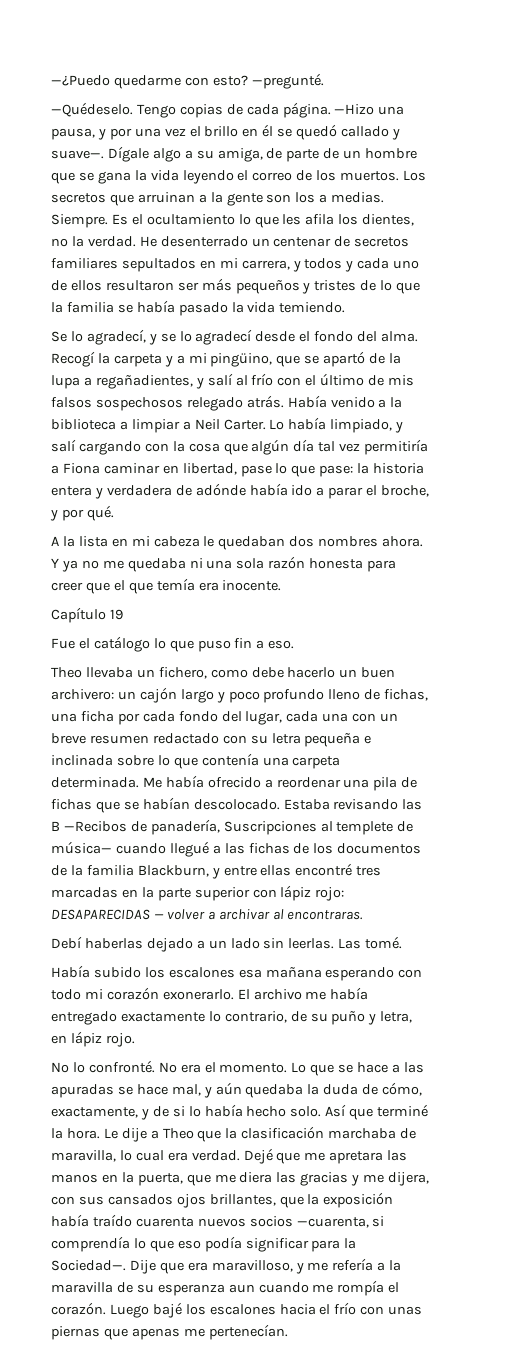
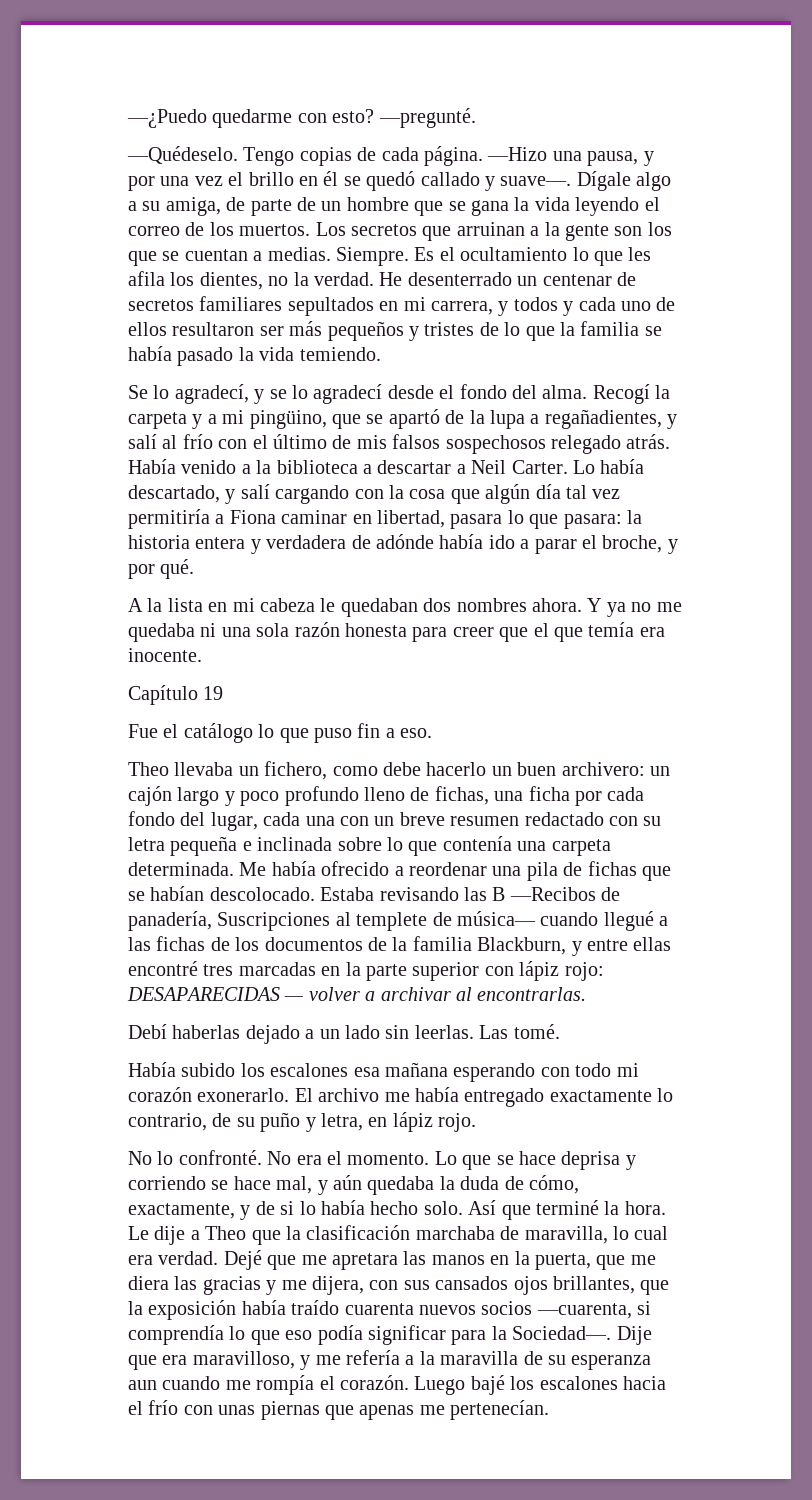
- Los secretos que arruinan a la gente son los a medias.
+ Los secretos que arruinan a la gente son los que se cuentan a medias.
- Había venido a la biblioteca a limpiar a Neil Carter.
+ Había venido a la biblioteca a descartar a Neil Carter.
- Lo había limpiado, y salí cargando con la cosa que algún día tal vez permitiría a Fiona caminar en libertad, pase lo que pase: la historia entera y verdadera de adónde había ido a parar el broche, y por qué.
+ Lo había descartado, y salí cargando con la cosa que algún día tal vez permitiría a Fiona caminar en libertad, pasara lo que pasara: la historia entera y verdadera de adónde había ido a parar el broche, y por qué.
- Estaba revisando las B —Recibos de panadería, Suscripciones al templete de música— cuando llegué a las fichas de los documentos de la familia Blackburn, y entre ellas encontré tres marcadas en la parte superior con lápiz rojo: DESAPARECIDAS — volver a archivar al encontraras.
+ Estaba revisando las B —Recibos de panadería, Suscripciones al templete de música— cuando llegué a las fichas de los documentos de la familia Blackburn, y entre ellas encontré tres marcadas en la parte superior con lápiz rojo: DESAPARECIDAS — volver a archivar al encontrarlas.
- Lo que se hace a las apuradas se hace mal, y aún quedaba la duda de cómo, exactamente, y de si lo había hecho solo.
+ Lo que se hace deprisa y corriendo se hace mal, y aún quedaba la duda de cómo, exactamente, y de si lo había hecho solo.

